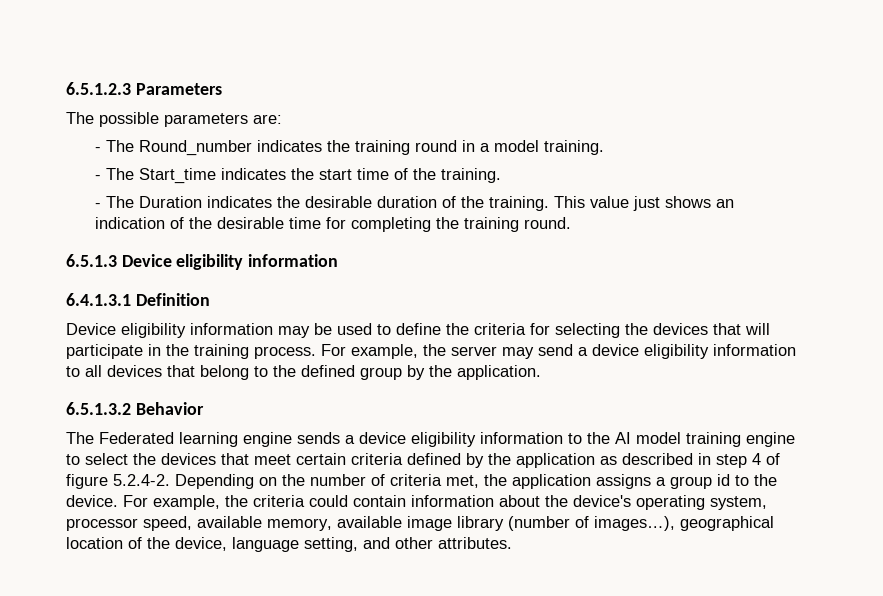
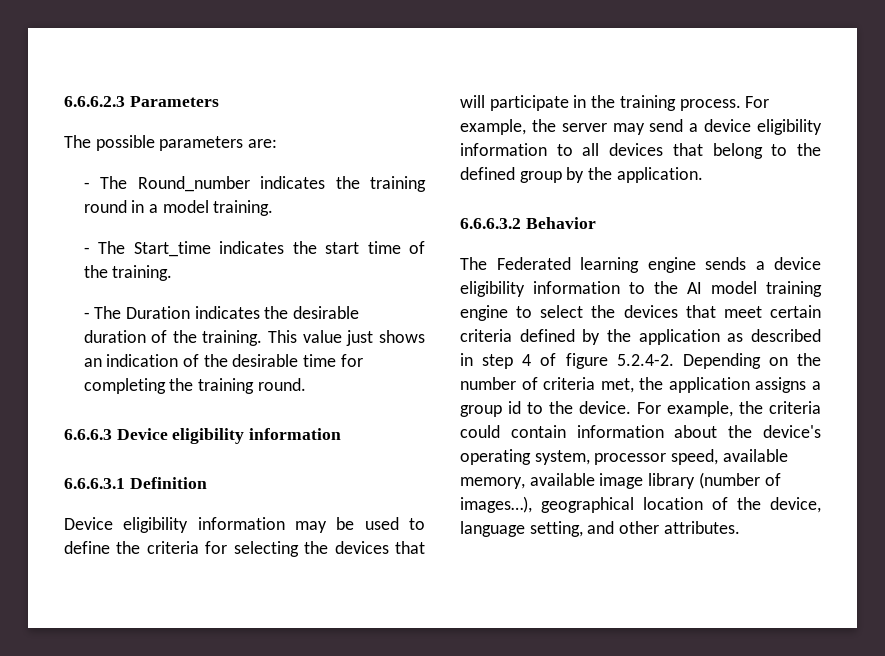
- 6.5.1.2.3 Parameters
+ 6.6.6.2.3 Parameters
- 6.5.1.3 Device eligibility information
+ 6.6.6.3 Device eligibility information
- 6.4.1.3.1 Definition
+ 6.6.6.3.1 Definition
- 6.5.1.3.2 Behavior
+ 6.6.6.3.2 Behavior

